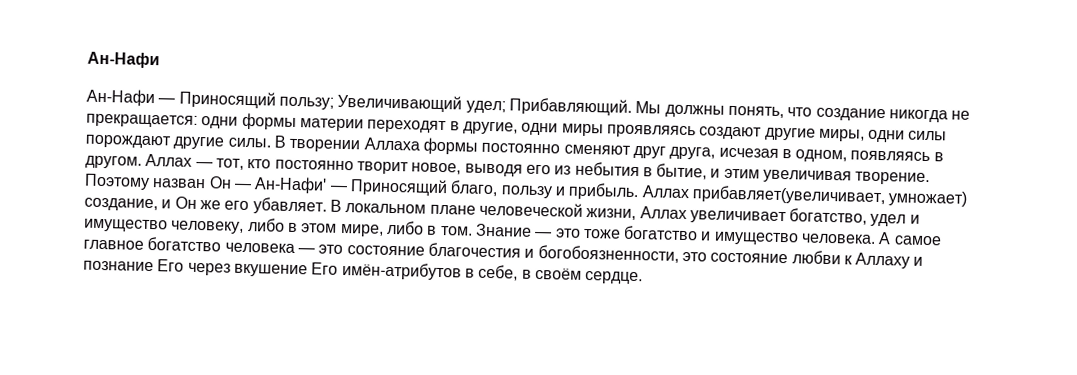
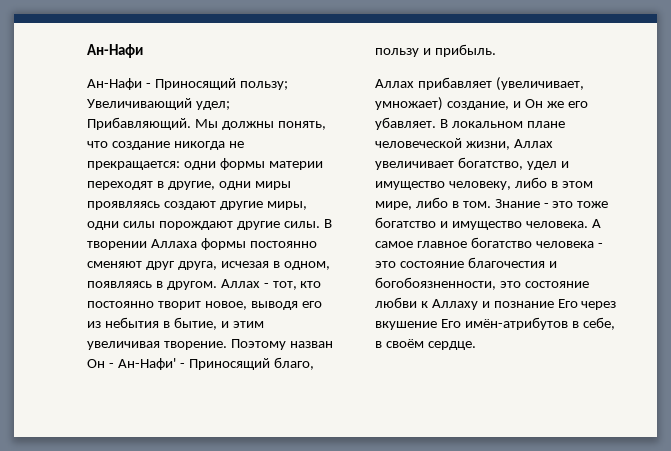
- Ан-Нафи — Приносящий пользу; Увеличивающий удел; Прибавляющий.
+ Ан-Нафи - Приносящий пользу; Увеличивающий удел; Прибавляющий.
- Аллах — тот, кто постоянно творит новое, выводя его из небытия в бытие, и этим увеличивая творение.
+ Аллах - тот, кто постоянно творит новое, выводя его из небытия в бытие, и этим увеличивая творение.
- Поэтому назван Он — Ан-Нафи' — Приносящий благо, пользу и прибыль. Аллах прибавляет(увеличивает, умножает) создание, и Он же его убавляет.
+ Поэтому назван Он - Ан-Нафи' - Приносящий благо, пользу и прибыль.
+ Аллах прибавляет (увеличивает, умножает) создание, и Он же его убавляет.
- Знание — это тоже богатство и имущество человека.
+ Знание - это тоже богатство и имущество человека.
- А самое главное богатство человека — это состояние благочестия и богобоязненности, это состояние любви к Аллаху и познание Его через вкушение Его имён-атрибутов в себе, в своём сердце.
+ А самое главное богатство человека - это состояние благочестия и богобоязненности, это состояние любви к Аллаху и познание Его через вкушение Его имён-атрибутов в себе, в своём сердце.

